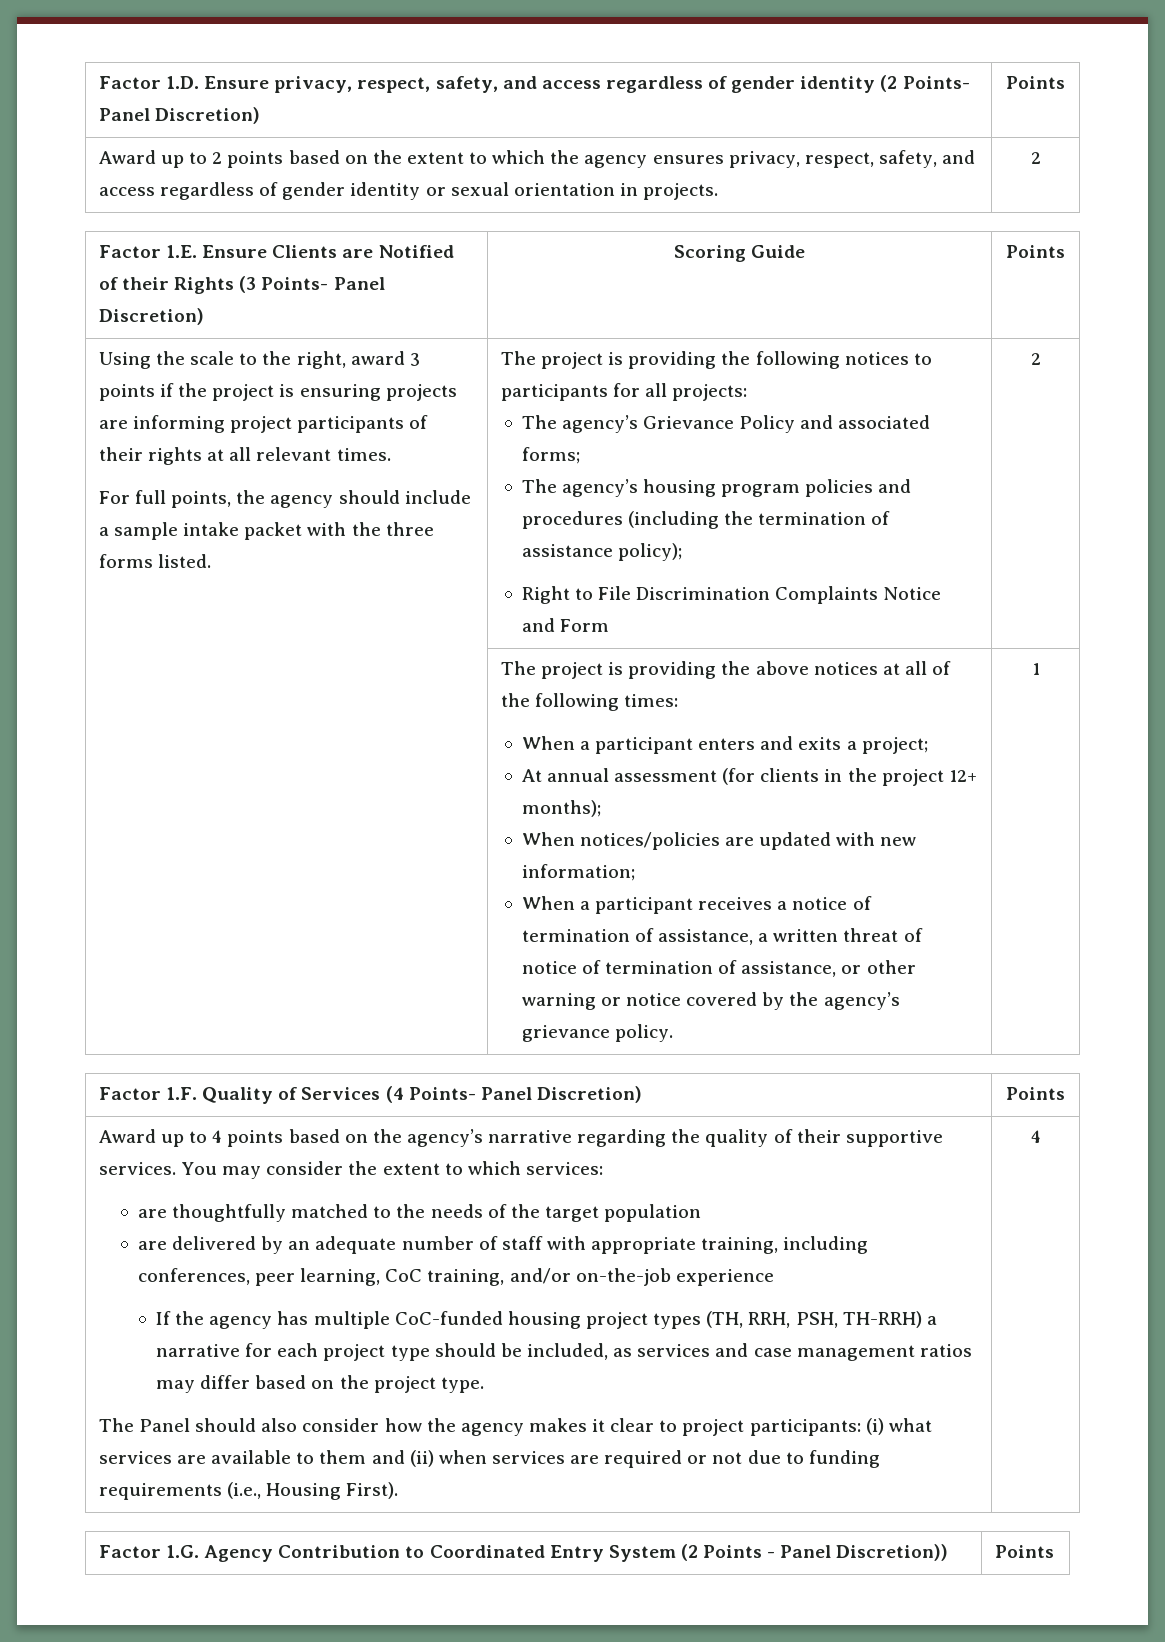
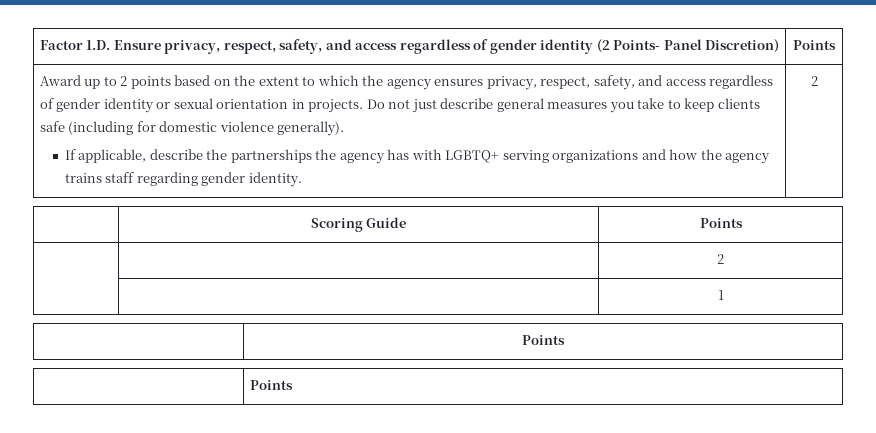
- Award up to 2 points based on the extent to which the agency ensures privacy, respect, safety, and access regardless of gender identity or sexual orientation in projects. | 2
- Factor 1.E. Ensure Clients are Notified of their Rights (3 Points- Panel Discretion) | Scoring Guide | Points
- Using the scale to the right, award 3 points if the project is ensuring projects are informing project participants of their rights at all relevant times.
- For full points, the agency should include a sample intake packet with the three forms listed. | The project is providing the following notices to participants for all projects:
- The agency’s Grievance Policy and associated forms;
- The agency’s housing program policies and procedures (including the termination of assistance policy);
- Right to File Discrimination Complaints Notice and Form | 2
- | The project is providing the above notices at all of the following times:
- When a participant enters and exits a project;
- At annual assessment (for clients in the project 12+ months);
- When notices/policies are updated with new information;
- When a participant receives a notice of termination of assistance, a written threat of notice of termination of assistance, or other warning or notice covered by the agency’s grievance policy. | 1
- Factor 1.F. Quality of Services (4 Points- Panel Discretion) | Points
- Award up to 4 points based on the agency’s narrative regarding the quality of their supportive services. You may consider the extent to which services:
- are thoughtfully matched to the needs of the target population
- are delivered by an adequate number of staff with appropriate training, including conferences, peer learning, CoC training, and/or on-the-job experience
- If the agency has multiple CoC-funded housing project types (TH, RRH, PSH, TH-RRH) a narrative for each project type should be included, as services and case management ratios may differ based on the project type.
- The Panel should also consider how the agency makes it clear to project participants: (i) what services are available to them and (ii) when services are required or not due to funding requirements (i.e., Housing First). | 4
- Factor 1.G. Agency Contribution to Coordinated Entry System (2 Points - Panel Discretion)) | Points
+ Award up to 2 points based on the extent to which the agency ensures privacy, respect, safety, and access regardless of gender identity or sexual orientation in projects. Do not just describe general measures you take to keep clients safe (including for domestic violence generally).
+ If applicable, describe the partnerships the agency has with LGBTQ+ serving organizations and how the agency trains staff regarding gender identity. | 2
+ | Scoring Guide | Points
+ | | 2
+ | | 1
+ | Points
+ | Points

